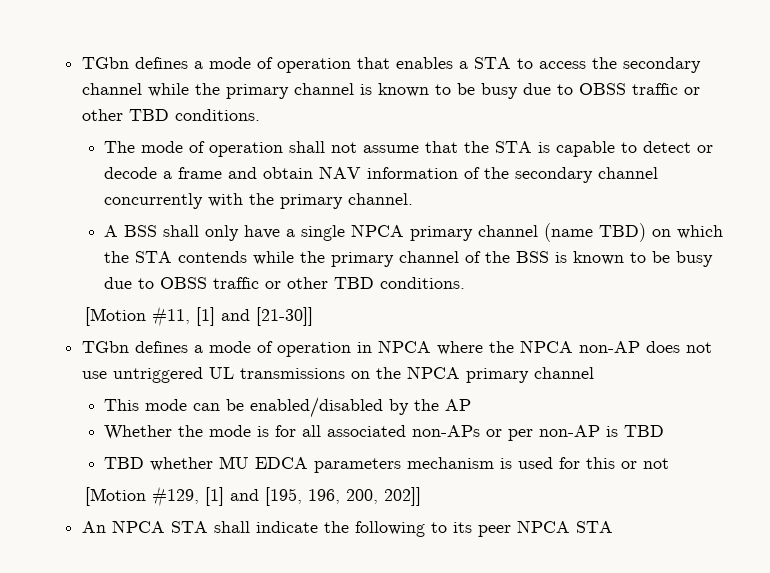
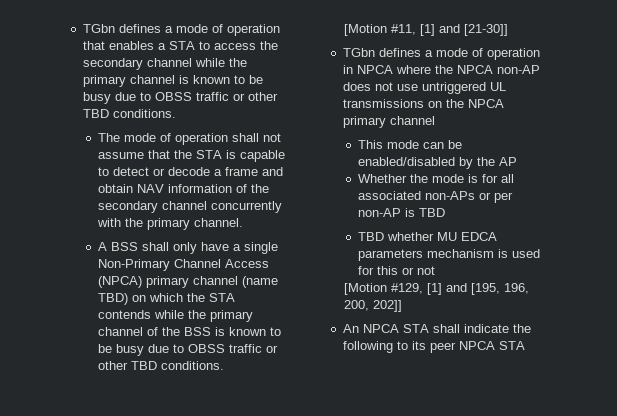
- A BSS shall only have a single NPCA primary channel (name TBD) on which the STA contends while the primary channel of the BSS is known to be busy due to OBSS traffic or other TBD conditions.
+ A BSS shall only have a single Non-Primary Channel Access (NPCA) primary channel (name TBD) on which the STA contends while the primary channel of the BSS is known to be busy due to OBSS traffic or other TBD conditions.

